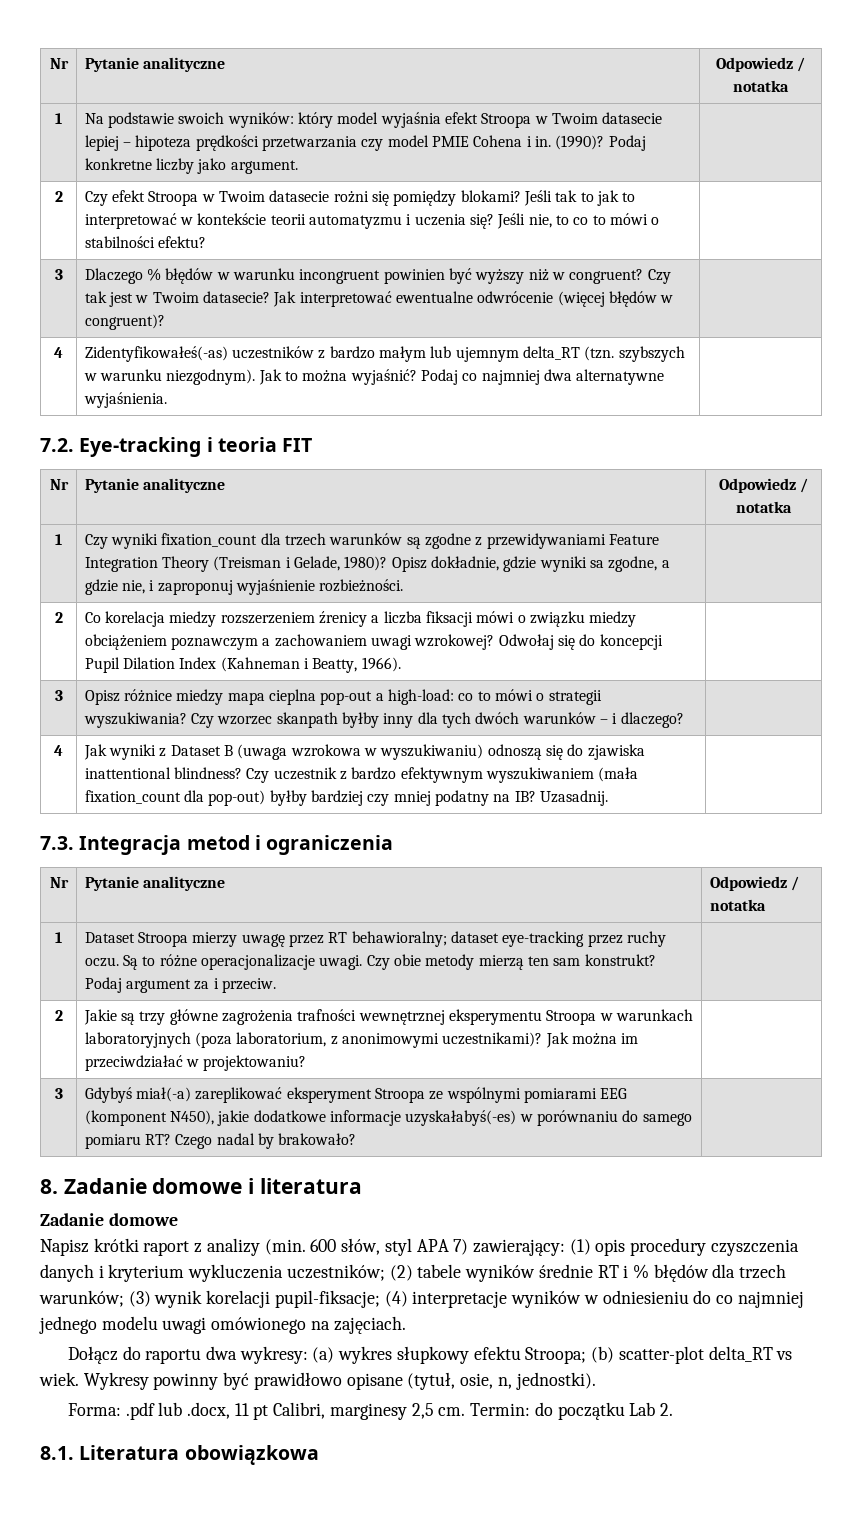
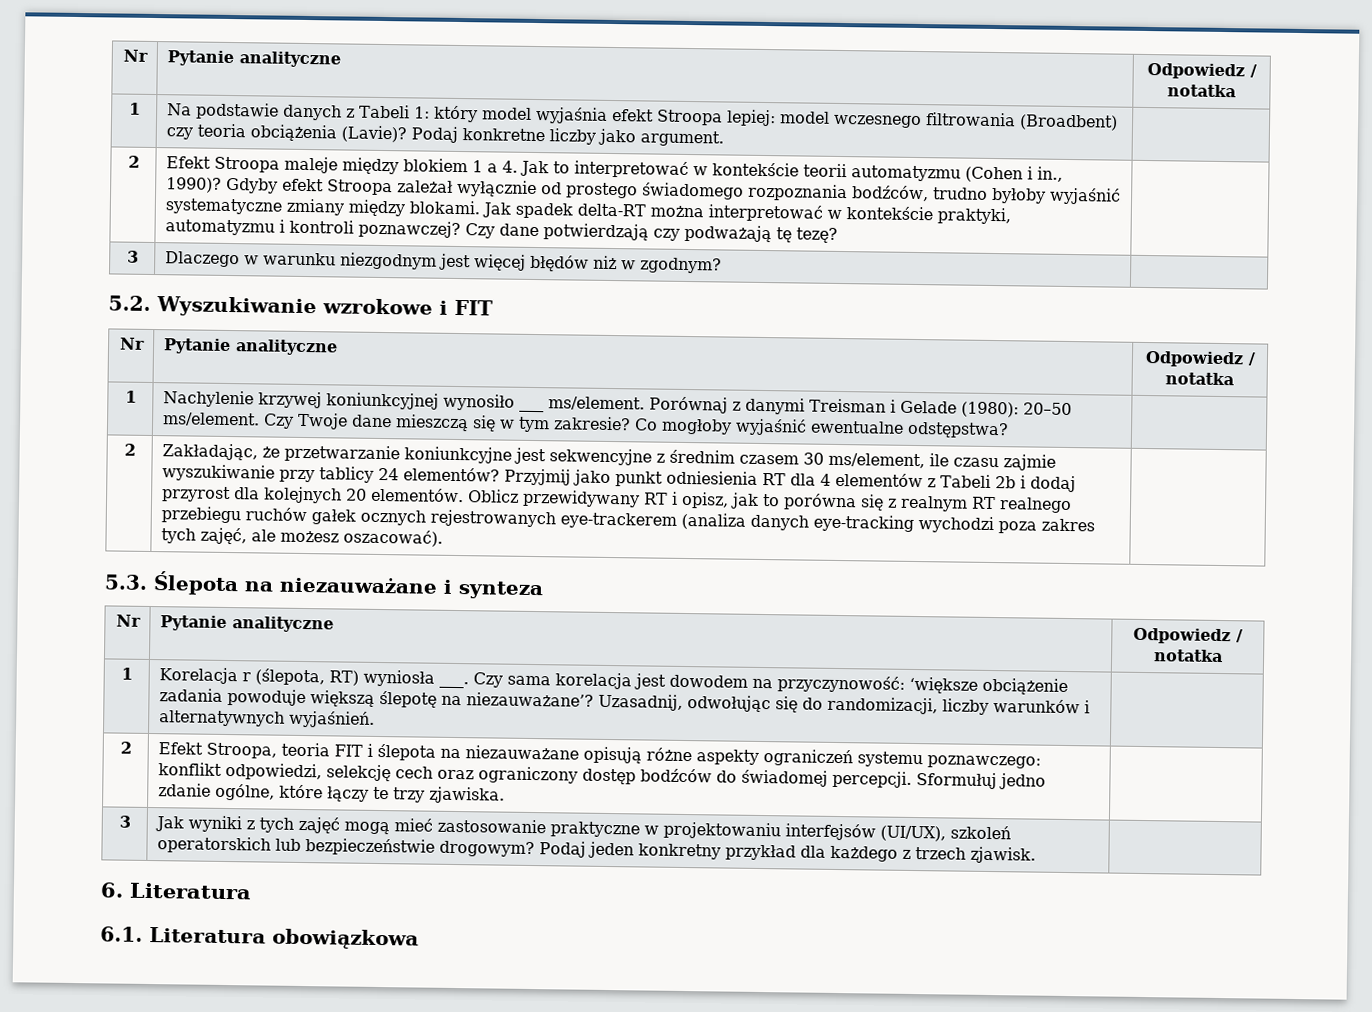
- 1 | Na podstawie swoich wyników: który model wyjaśnia efekt Stroopa w Twoim datasecie lepiej – hipoteza prędkości przetwarzania czy model PMIE Cohena i in. (1990)? Podaj konkretne liczby jako argument. |
+ 1 | Na podstawie danych z Tabeli 1: który model wyjaśnia efekt Stroopa lepiej: model wczesnego filtrowania (Broadbent) czy teoria obciążenia (Lavie)? Podaj konkretne liczby jako argument. |
- Czy efekt Stroopa w Twoim datasecie rożni się pomiędzy blokami? Jeśli tak to jak to interpretować w kontekście teorii automatyzmu i uczenia się? Jeśli nie, to co to mówi o stabilności efektu? |
- 3 | Dlaczego % błędów w warunku incongruent powinien być wyższy niż w congruent? Czy tak jest w Twoim datasecie? Jak interpretować ewentualne odwrócenie (więcej błędów w congruent)? |
- 4 | Zidentyfikowałeś(-as) uczestników z bardzo małym lub ujemnym delta_RT (tzn. szybszych w warunku niezgodnym). Jak to można wyjaśnić? Podaj co najmniej dwa alternatywne wyjaśnienia. |
- 7.2. Eye-tracking i teoria FIT
+ Efekt Stroopa maleje między blokiem 1 a 4. Jak to interpretować w kontekście teorii automatyzmu (Cohen i in., 1990)? Gdyby efekt Stroopa zależał wyłącznie od prostego świadomego rozpoznania bodźców, trudno byłoby wyjaśnić systematyczne zmiany między blokami. Jak spadek delta-RT można interpretować w kontekście praktyki, automatyzmu i kontroli poznawczej? Czy dane potwierdzają czy podważają tę tezę? |
+ 3 | Dlaczego w warunku niezgodnym jest więcej błędów niż w zgodnym? |
+ 5.2. Wyszukiwanie wzrokowe i FIT
- 1 | Czy wyniki fixation_count dla trzech warunków są zgodne z przewidywaniami Feature Integration Theory (Treisman i Gelade, 1980)? Opisz dokładnie, gdzie wyniki sa zgodne, a gdzie nie, i zaproponuj wyjaśnienie rozbieżności. |
- 2 | Co korelacja miedzy rozszerzeniem źrenicy a liczba fiksacji mówi o związku miedzy obciążeniem poznawczym a zachowaniem uwagi wzrokowej? Odwołaj się do koncepcji Pupil Dilation Index (Kahneman i Beatty, 1966). |
- 3 | Opisz różnice miedzy mapa cieplna pop-out a high-load: co to mówi o strategii wyszukiwania? Czy wzorzec skanpath byłby inny dla tych dwóch warunków – i dlaczego? |
- 4 | Jak wyniki z Dataset B (uwaga wzrokowa w wyszukiwaniu) odnoszą się do zjawiska inattentional blindness? Czy uczestnik z bardzo efektywnym wyszukiwaniem (mała fixation_count dla pop-out) byłby bardziej czy mniej podatny na IB? Uzasadnij. |
- 7.3. Integracja metod i ograniczenia
+ 1 | Nachylenie krzywej koniunkcyjnej wynosiło ___ ms/element. Porównaj z danymi Treisman i Gelade (1980): 20–50 ms/element. Czy Twoje dane mieszczą się w tym zakresie? Co mogłoby wyjaśnić ewentualne odstępstwa? |
+ 2 | Zakładając, że przetwarzanie koniunkcyjne jest sekwencyjne z średnim czasem 30 ms/element, ile czasu zajmie wyszukiwanie przy tablicy 24 elementów? Przyjmij jako punkt odniesienia RT dla 4 elementów z Tabeli 2b i dodaj przyrost dla kolejnych 20 elementów. Oblicz przewidywany RT i opisz, jak to porówna się z realnym RT realnego przebiegu ruchów gałek ocznych rejestrowanych eye-trackerem (analiza danych eye-tracking wychodzi poza zakres tych zajęć, ale możesz oszacować). |
+ 5.3. Ślepota na niezauważane i synteza
  Nr | Pytanie analityczne | Odpowiedz / notatka
- 1 | Dataset Stroopa mierzy uwagę przez RT behawioralny; dataset eye-tracking przez ruchy oczu. Są to różne operacjonalizacje uwagi. Czy obie metody mierzą ten sam konstrukt? Podaj argument za i przeciw. |
- 2 | Jakie są trzy główne zagrożenia trafności wewnętrznej eksperymentu Stroopa w warunkach laboratoryjnych (poza laboratorium, z anonimowymi uczestnikami)? Jak można im przeciwdziałać w projektowaniu? |
- 3 | Gdybyś miał(-a) zareplikować eksperyment Stroopa ze wspólnymi pomiarami EEG (komponent N450), jakie dodatkowe informacje uzyskałabyś(-es) w porównaniu do samego pomiaru RT? Czego nadal by brakowało? |
- 8. Zadanie domowe i literatura
- Zadanie domowe
- Napisz krótki raport z analizy (min. 600 słów, styl APA 7) zawierający: (1) opis procedury czyszczenia danych i kryterium wykluczenia uczestników; (2) tabele wyników średnie RT i % błędów dla trzech warunków; (3) wynik korelacji pupil-fiksacje; (4) interpretacje wyników w odniesieniu do co najmniej jednego modelu uwagi omówionego na zajęciach.
- Dołącz do raportu dwa wykresy: (a) wykres słupkowy efektu Stroopa; (b) scatter-plot delta_RT vs wiek. Wykresy powinny być prawidłowo opisane (tytuł, osie, n, jednostki).
- Forma: .pdf lub .docx, 11 pt Calibri, marginesy 2,5 cm. Termin: do początku Lab 2.
- 8.1. Literatura obowiązkowa
+ 1 | Korelacja r (ślepota, RT) wyniosła ___. Czy sama korelacja jest dowodem na przyczynowość: ‘większe obciążenie zadania powoduje większą ślepotę na niezauważane’? Uzasadnij, odwołując się do randomizacji, liczby warunków i alternatywnych wyjaśnień. |
+ 2 | Efekt Stroopa, teoria FIT i ślepota na niezauważane opisują różne aspekty ograniczeń systemu poznawczego: konflikt odpowiedzi, selekcję cech oraz ograniczony dostęp bodźców do świadomej percepcji. Sformułuj jedno zdanie ogólne, które łączy te trzy zjawiska. |
+ 3 | Jak wyniki z tych zajęć mogą mieć zastosowanie praktyczne w projektowaniu interfejsów (UI/UX), szkoleń operatorskich lub bezpieczeństwie drogowym? Podaj jeden konkretny przykład dla każdego z trzech zjawisk. |
+ 6. Literatura
+ 6.1. Literatura obowiązkowa

